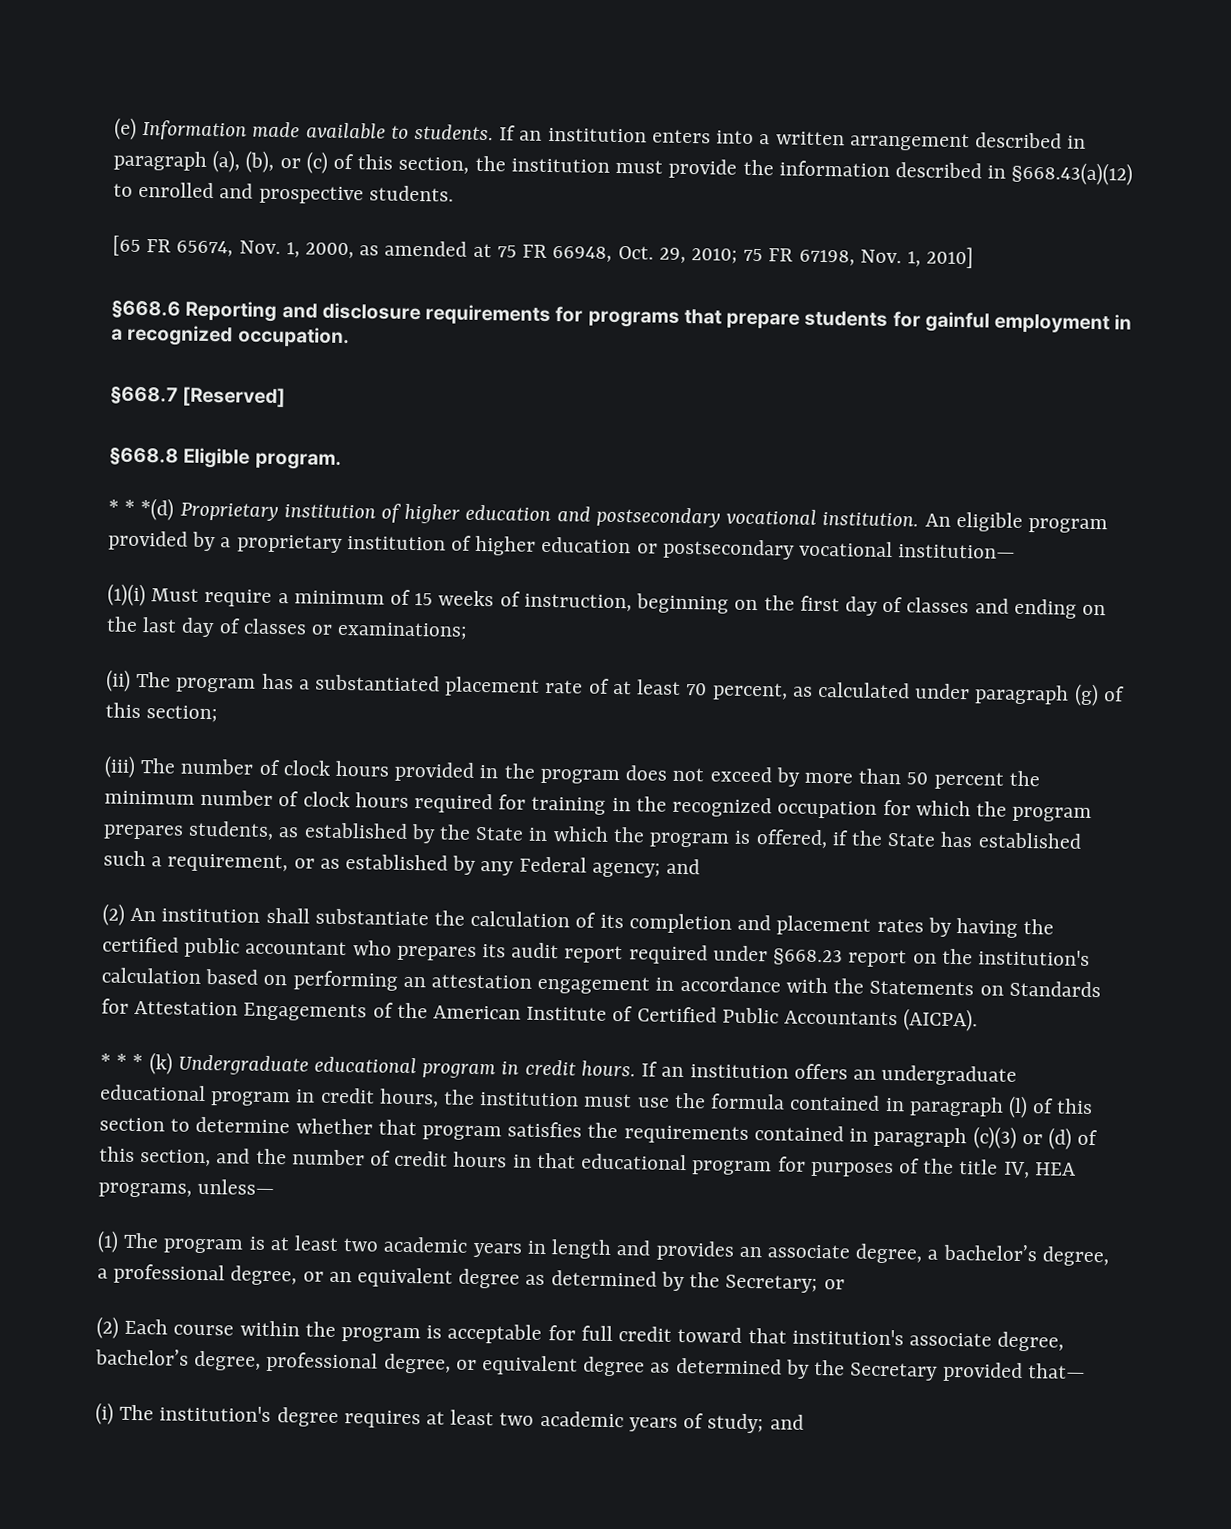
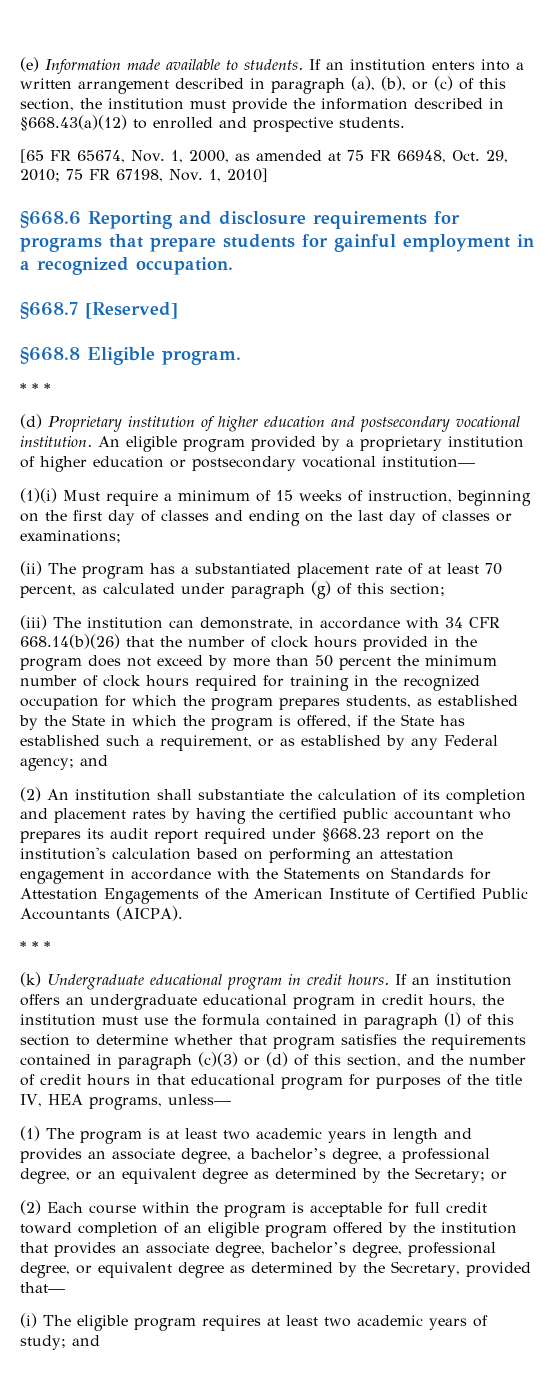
  §668.8 Eligible program.
- * * *(d) Proprietary institution of higher education and postsecondary vocational institution.
+ * * *
+ (d) Proprietary institution of higher education and postsecondary vocational institution.
- (iii) The number of clock hours provided in the program does not exceed by more than 50 percent the minimum number of clock hours required for training in the recognized occupation for which the program prepares students, as established by the State in which the program is offered, if the State has established such a requirement, or as established by any Federal agency;
+ (iii) The institution can demonstrate, in accordance with 34 CFR 668.14(b)(26) that the number of clock hours provided in the program does not exceed by more than 50 percent the minimum number of clock hours required for training in the recognized occupation for which the program prepares students, as established by the State in which the program is offered, if the State has established such a requirement, or as established by any Federal agency;
  (2) An institution shall substantiate the calculation of its completion and placement rates by having the certified public accountant who prepares its audit report required under §668.23 report on the institution's calculation based on performing an attestation engagement in accordance with the Statements on Standards for Attestation Engagements of the American Institute of Certified Public Accountants (AICPA).
- * * * (k) Undergraduate educational program in credit hours.
+ * * *
+ (k) Undergraduate educational program in credit hours.
- (2) Each course within the program is acceptable for full credit toward that institution's associate degree, bachelor’s degree, professional degree, or equivalent degree as determined by the Secretary provided that—
+ (2) Each course within the program is acceptable for full credit toward completion of an eligible program offered by the institution that provides an associate degree, bachelor’s degree, professional degree, or equivalent degree as determined by the Secretary, provided that—
- (i) The institution's degree requires at least two academic years of study; and
+ (i) The eligible program requires at least two academic years of study; and

